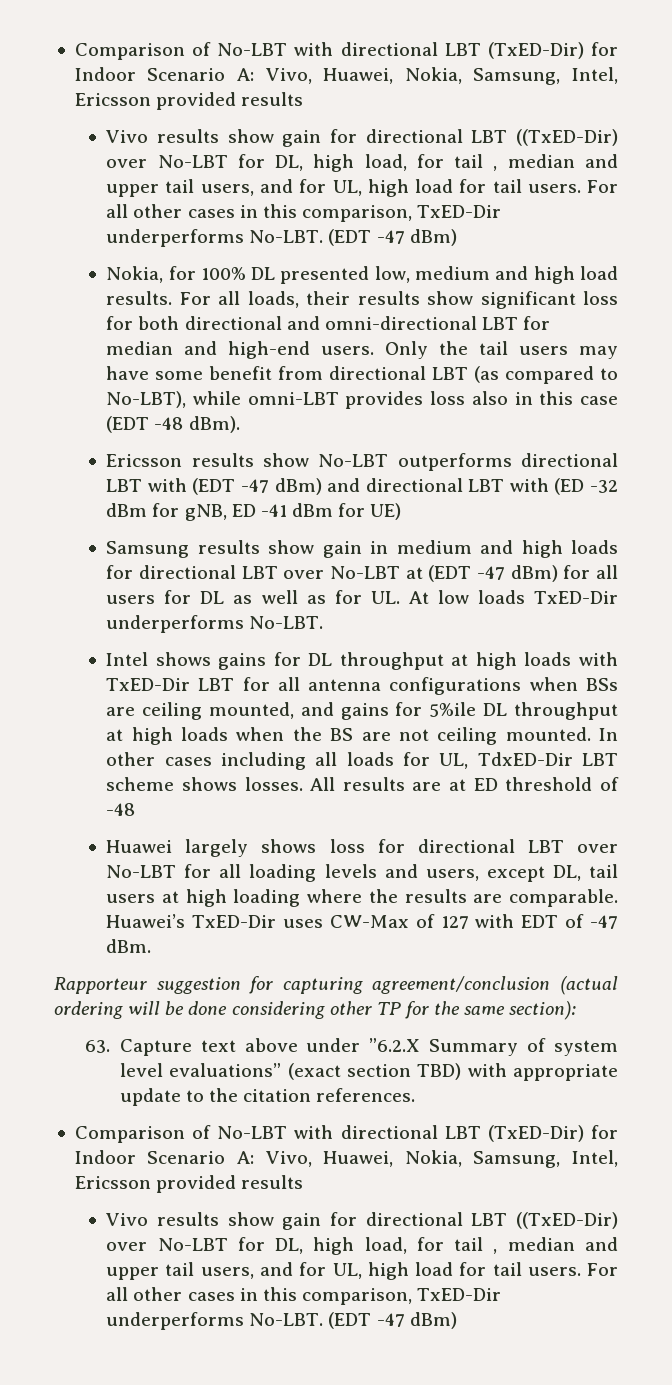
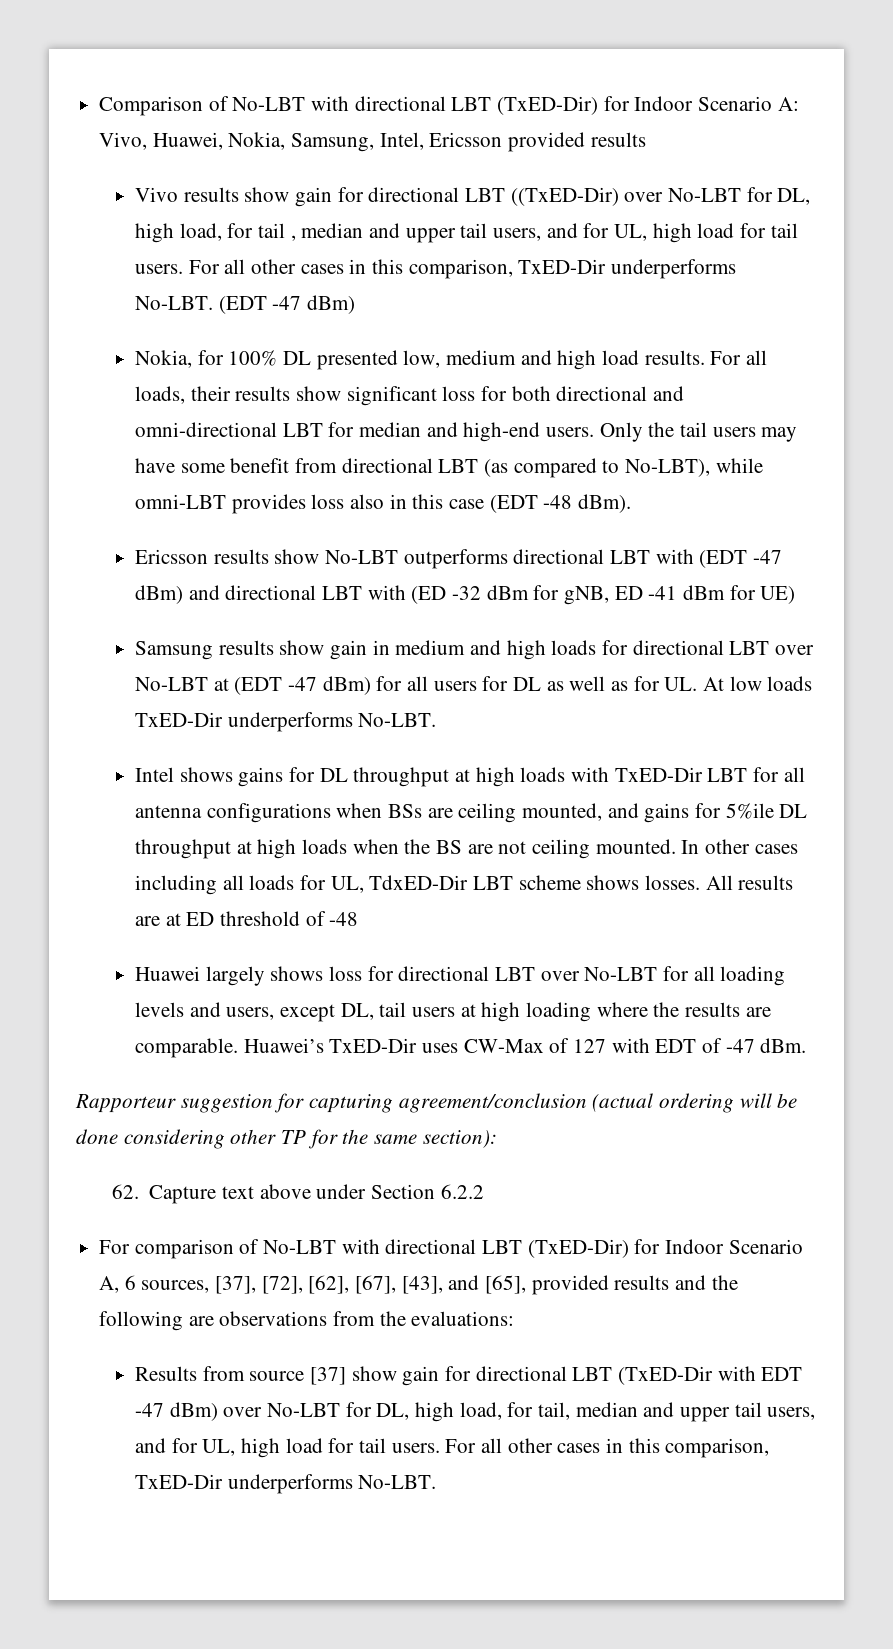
- 63. Capture text above under ”6.2.X Summary of system level evaluations” (exact section TBD) with appropriate update to the citation references.
- Comparison of No-LBT with directional LBT (TxED-Dir) for Indoor Scenario A: Vivo, Huawei, Nokia, Samsung, Intel, Ericsson provided results
- Vivo results show gain for directional LBT ((TxED-Dir) over No-LBT for DL, high load, for tail , median and upper tail users, and for UL, high load for tail users. For all other cases in this comparison, TxED-Dir underperforms No-LBT. (EDT -47 dBm)
+ 62. Capture text above under Section 6.2.2
+ For comparison of No-LBT with directional LBT (TxED-Dir) for Indoor Scenario A, 6 sources, [37], [72], [62], [67], [43], and [65], provided results and the following are observations from the evaluations:
+ Results from source [37] show gain for directional LBT (TxED-Dir with EDT -47 dBm) over No-LBT for DL, high load, for tail, median and upper tail users, and for UL, high load for tail users. For all other cases in this comparison, TxED-Dir underperforms No-LBT.

